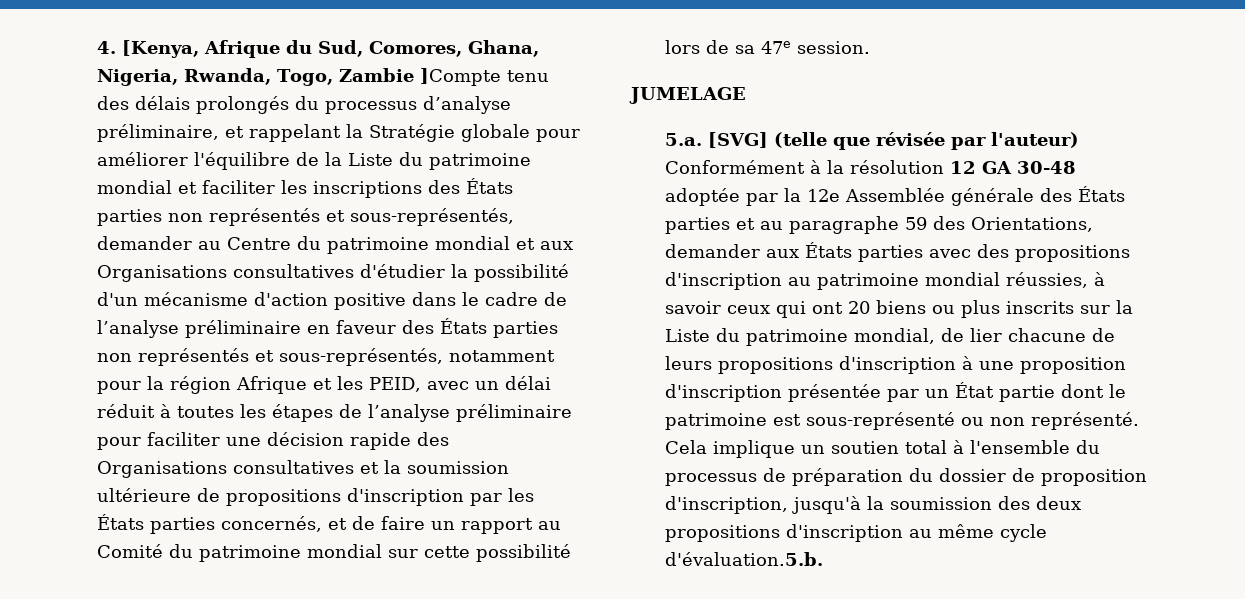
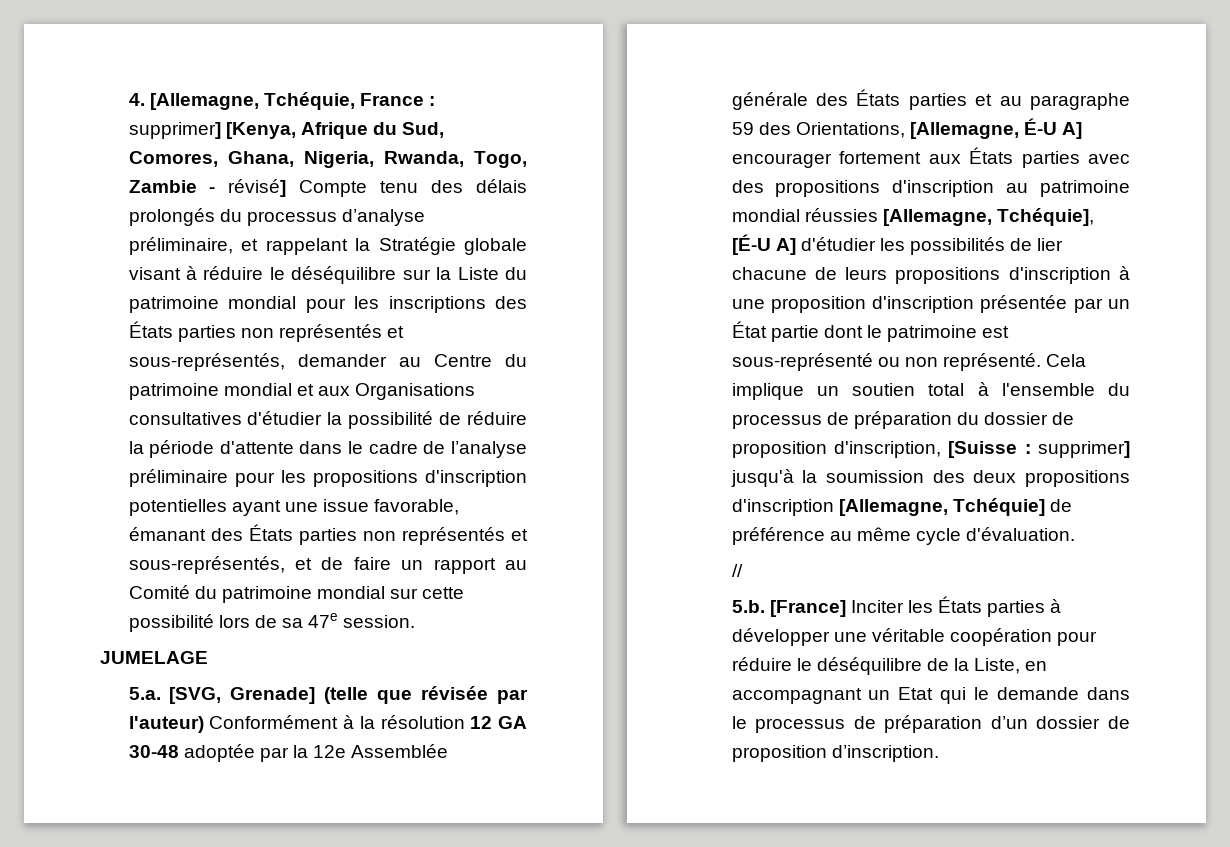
- 4. [Kenya, Afrique du Sud, Comores, Ghana, Nigeria, Rwanda, Togo, Zambie ]Compte tenu des délais prolongés du processus d’analyse préliminaire, et rappelant la Stratégie globale pour améliorer l'équilibre de la Liste du patrimoine mondial et faciliter les inscriptions des États parties non représentés et sous-représentés, demander au Centre du patrimoine mondial et aux Organisations consultatives d'étudier la possibilité d'un mécanisme d'action positive dans le cadre de l’analyse préliminaire en faveur des États parties non représentés et sous-représentés, notamment pour la région Afrique et les PEID, avec un délai réduit à toutes les étapes de l’analyse préliminaire pour faciliter une décision rapide des Organisations consultatives et la soumission ultérieure de propositions d'inscription par les États parties concernés, et de faire un rapport au Comité du patrimoine mondial sur cette possibilité lors de sa 47e session.
+ 4. [Allemagne, Tchéquie, France : supprimer] [Kenya, Afrique du Sud, Comores, Ghana, Nigeria, Rwanda, Togo, Zambie - révisé] Compte tenu des délais prolongés du processus d’analyse préliminaire, et rappelant la Stratégie globale visant à réduire le déséquilibre sur la Liste du patrimoine mondial pour les inscriptions des États parties non représentés et sous-représentés, demander au Centre du patrimoine mondial et aux Organisations consultatives d'étudier la possibilité de réduire la période d'attente dans le cadre de l’analyse préliminaire pour les propositions d'inscription potentielles ayant une issue favorable, émanant des États parties non représentés et sous-représentés, et de faire un rapport au Comité du patrimoine mondial sur cette possibilité lors de sa 47e session.
- 5.a. [SVG] (telle que révisée par l'auteur) Conformément à la résolution 12 GA 30-48 adoptée par la 12e Assemblée générale des États parties et au paragraphe 59 des Orientations, demander aux États parties avec des propositions d'inscription au patrimoine mondial réussies, à savoir ceux qui ont 20 biens ou plus inscrits sur la Liste du patrimoine mondial, de lier chacune de leurs propositions d'inscription à une proposition d'inscription présentée par un État partie dont le patrimoine est sous-représenté ou non représenté.
+ 5.a. [SVG, Grenade] (telle que révisée par l'auteur) Conformément à la résolution 12 GA 30-48 adoptée par la 12e Assemblée générale des États parties et au paragraphe 59 des Orientations, [Allemagne, É-U A] encourager fortement aux États parties avec des propositions d'inscription au patrimoine mondial réussies [Allemagne, Tchéquie], [É-U A] d'étudier les possibilités de lier chacune de leurs propositions d'inscription à une proposition d'inscription présentée par un État partie dont le patrimoine est sous-représenté ou non représenté.
- Cela implique un soutien total à l'ensemble du processus de préparation du dossier de proposition d'inscription, jusqu'à la soumission des deux propositions d'inscription au même cycle d'évaluation.5.b.
+ Cela implique un soutien total à l'ensemble du processus de préparation du dossier de proposition d'inscription, [Suisse : supprimer] jusqu'à la soumission des deux propositions d'inscription [Allemagne, Tchéquie] de préférence au même cycle d'évaluation.
+ //
+ 5.b. [France] Inciter les États parties à développer une véritable coopération pour réduire le déséquilibre de la Liste, en accompagnant un Etat qui le demande dans le processus de préparation d’un dossier de proposition d’inscription.

